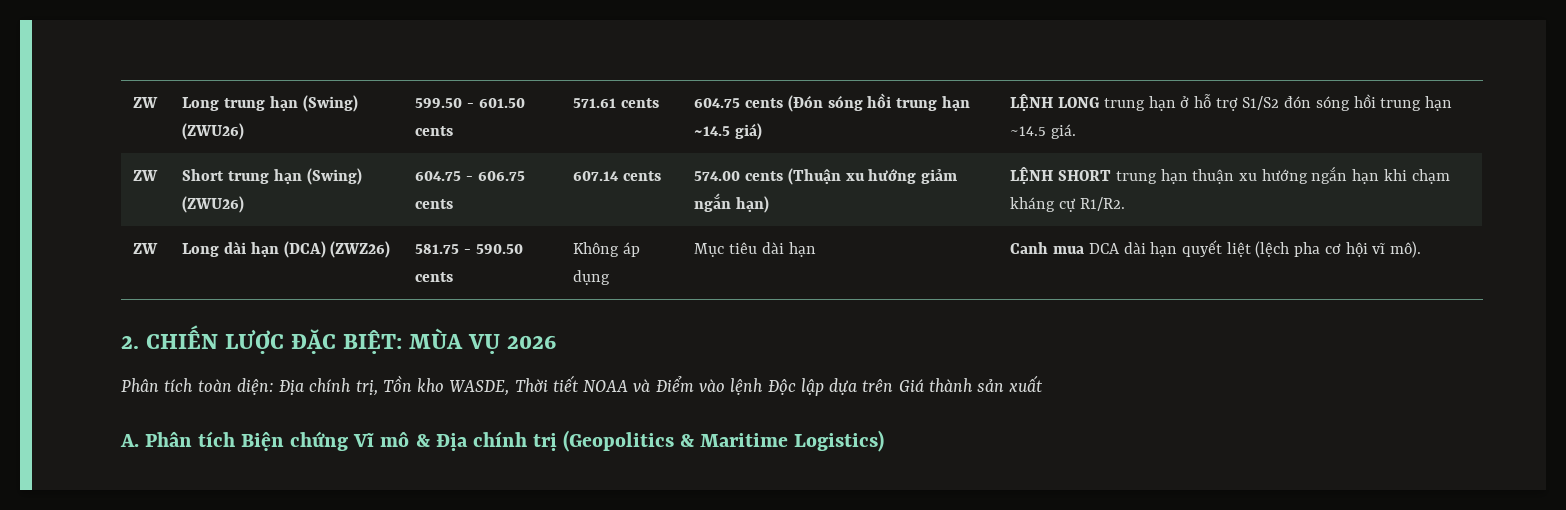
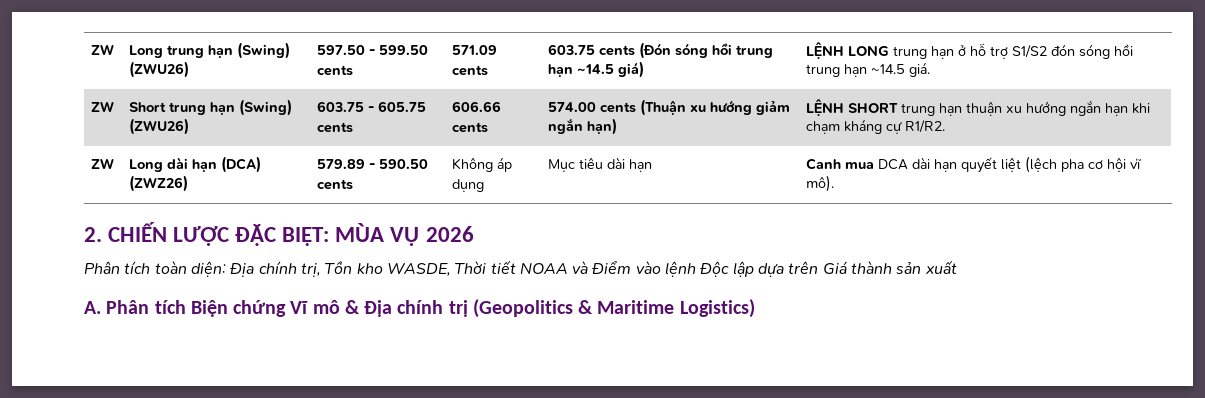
- ZW | Long trung hạn (Swing) (ZWU26) | 599.50 - 601.50 cents | 571.61 cents | 604.75 cents (Đón sóng hồi trung hạn ~14.5 giá) | LỆNH LONG trung hạn ở hỗ trợ S1/S2 đón sóng hồi trung hạn ~14.5 giá.
+ ZW | Long trung hạn (Swing) (ZWU26) | 597.50 - 599.50 cents | 571.09 cents | 603.75 cents (Đón sóng hồi trung hạn ~14.5 giá) | LỆNH LONG trung hạn ở hỗ trợ S1/S2 đón sóng hồi trung hạn ~14.5 giá.
- ZW | Short trung hạn (Swing) (ZWU26) | 604.75 - 606.75 cents | 607.14 cents | 574.00 cents (Thuận xu hướng giảm ngắn hạn) | LỆNH SHORT trung hạn thuận xu hướng ngắn hạn khi chạm kháng cự R1/R2.
+ ZW | Short trung hạn (Swing) (ZWU26) | 603.75 - 605.75 cents | 606.66 cents | 574.00 cents (Thuận xu hướng giảm ngắn hạn) | LỆNH SHORT trung hạn thuận xu hướng ngắn hạn khi chạm kháng cự R1/R2.
- ZW | Long dài hạn (DCA) (ZWZ26) | 581.75 - 590.50 cents | Không áp dụng | Mục tiêu dài hạn | Canh mua DCA dài hạn quyết liệt (lệch pha cơ hội vĩ mô).
+ ZW | Long dài hạn (DCA) (ZWZ26) | 579.89 - 590.50 cents | Không áp dụng | Mục tiêu dài hạn | Canh mua DCA dài hạn quyết liệt (lệch pha cơ hội vĩ mô).

